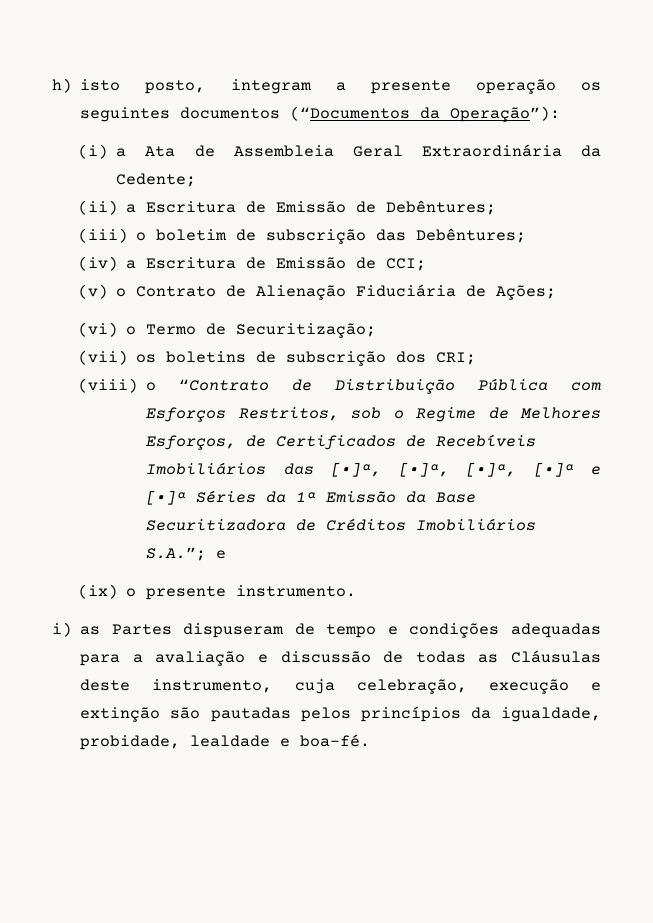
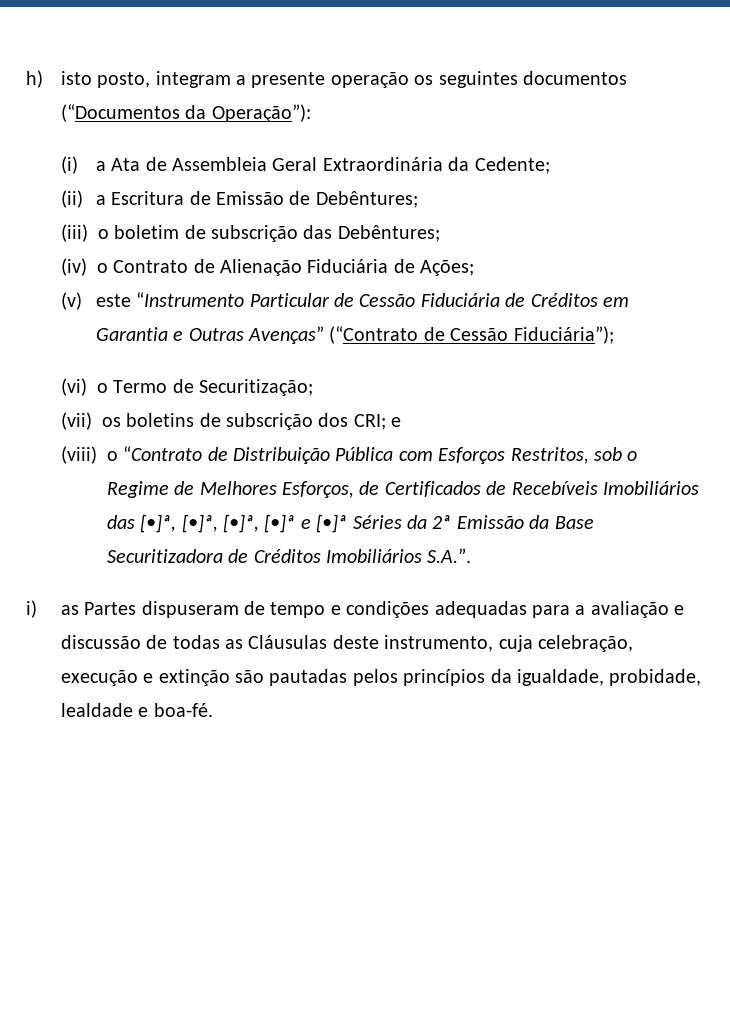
- (iv) a Escritura de Emissão de CCI;
- (v) o Contrato de Alienação Fiduciária de Ações;
+ (iv) o Contrato de Alienação Fiduciária de Ações;
+ (v) este “Instrumento Particular de Cessão Fiduciária de Créditos em Garantia e Outras Avenças” (“Contrato de Cessão Fiduciária”);
- (vii) os boletins de subscrição dos CRI;
+ (vii) os boletins de subscrição dos CRI; e
- (viii) o “Contrato de Distribuição Pública com Esforços Restritos, sob o Regime de Melhores Esforços, de Certificados de Recebíveis Imobiliários das [•]ª, [•]ª, [•]ª, [•]ª e [•]ª Séries da 1ª Emissão da Base Securitizadora de Créditos Imobiliários S.A.”; e
- (ix) o presente instrumento.
+ (viii) o “Contrato de Distribuição Pública com Esforços Restritos, sob o Regime de Melhores Esforços, de Certificados de Recebíveis Imobiliários das [•]ª, [•]ª, [•]ª, [•]ª e [•]ª Séries da 2ª Emissão da Base Securitizadora de Créditos Imobiliários S.A.”.

